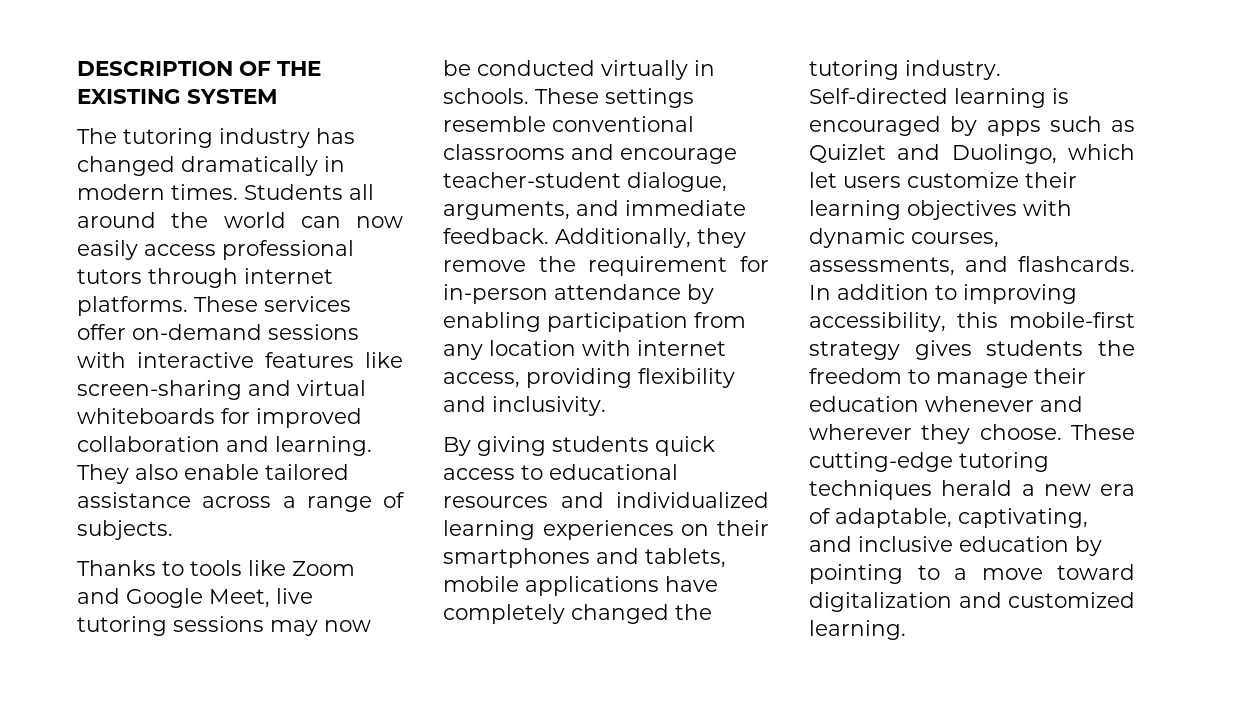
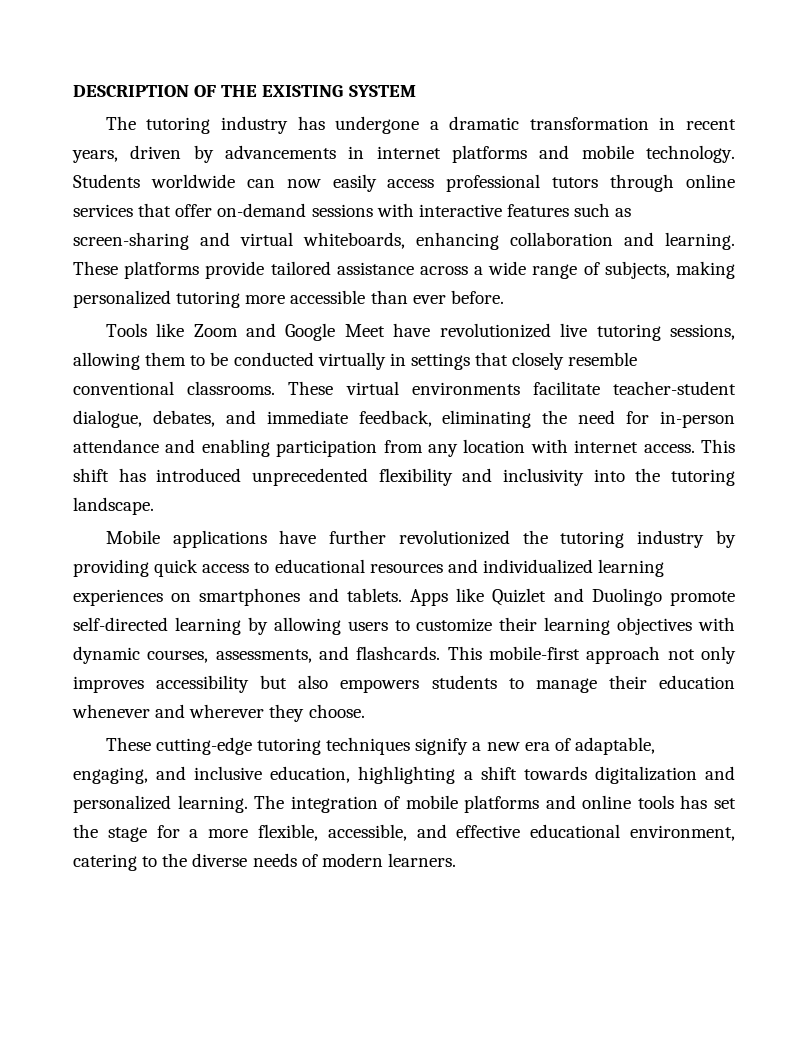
- The tutoring industry has changed dramatically in modern times. Students all around the world can now easily access professional tutors through internet platforms. These services offer on-demand sessions with interactive features like screen-sharing and virtual whiteboards for improved collaboration and learning. They also enable tailored assistance across a range of subjects.
- Thanks to tools like Zoom and Google Meet, live tutoring sessions may now be conducted virtually in schools. These settings resemble conventional classrooms and encourage teacher-student dialogue, arguments, and immediate feedback. Additionally, they remove the requirement for in-person attendance by enabling participation from any location with internet access, providing flexibility and inclusivity.
- By giving students quick access to educational resources and individualized learning experiences on their smartphones and tablets, mobile applications have completely changed the tutoring industry. Self-directed learning is encouraged by apps such as Quizlet and Duolingo, which let users customize their learning objectives with dynamic courses, assessments, and flashcards.
+ The tutoring industry has undergone a dramatic transformation in recent years, driven by advancements in internet platforms and mobile technology. Students worldwide can now easily access professional tutors through online services that offer on-demand sessions with interactive features such as screen-sharing and virtual whiteboards, enhancing collaboration and learning. These platforms provide tailored assistance across a wide range of subjects, making personalized tutoring more accessible than ever before.
+ Tools like Zoom and Google Meet have revolutionized live tutoring sessions, allowing them to be conducted virtually in settings that closely resemble conventional classrooms. These virtual environments facilitate teacher-student dialogue, debates, and immediate feedback, eliminating the need for in-person attendance and enabling participation from any location with internet access. This shift has introduced unprecedented flexibility and inclusivity into the tutoring landscape.
+ Mobile applications have further revolutionized the tutoring industry by providing quick access to educational resources and individualized learning experiences on smartphones and tablets. Apps like Quizlet and Duolingo promote self-directed learning by allowing users to customize their learning objectives with dynamic courses, assessments, and flashcards.
- In addition to improving accessibility, this mobile-first strategy gives students the freedom to manage their education whenever and wherever they choose. These cutting-edge tutoring techniques herald a new era of adaptable, captivating, and inclusive education by pointing to a move toward digitalization and customized learning.
+ This mobile-first approach not only improves accessibility but also empowers students to manage their education whenever and wherever they choose.
+ These cutting-edge tutoring techniques signify a new era of adaptable, engaging, and inclusive education, highlighting a shift towards digitalization and personalized learning. The integration of mobile platforms and online tools has set the stage for a more flexible, accessible, and effective educational environment, catering to the diverse needs of modern learners.

